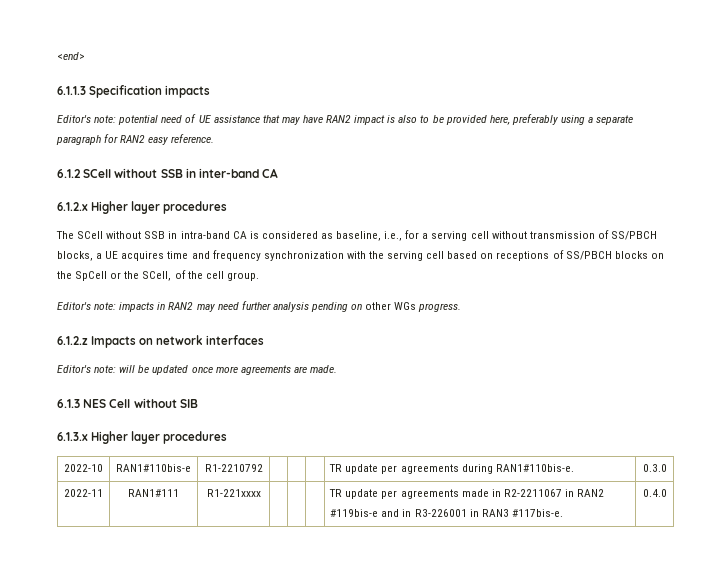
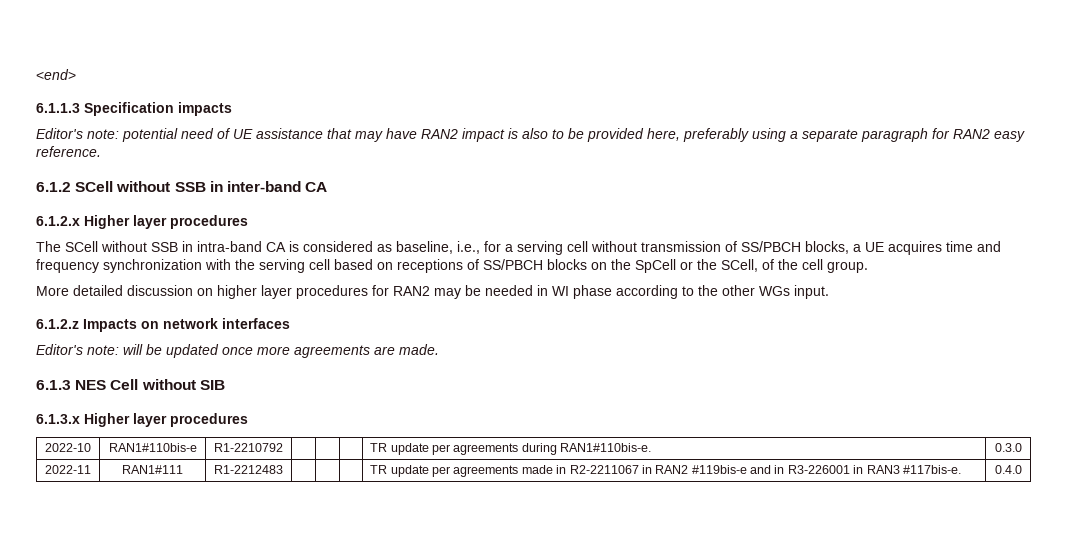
- Editor's note: impacts in RAN2 may need further analysis pending on other WGs progress.
+ More detailed discussion on higher layer procedures for RAN2 may be needed in WI phase according to the other WGs input.
- 2022-11 | RAN1#111 | R1-221xxxx | | | | TR update per agreements made in R2-2211067 in RAN2 #119bis-e and in R3-226001 in RAN3 #117bis-e. | 0.4.0
+ 2022-11 | RAN1#111 | R1-2212483 | | | | TR update per agreements made in R2-2211067 in RAN2 #119bis-e and in R3-226001 in RAN3 #117bis-e. | 0.4.0

